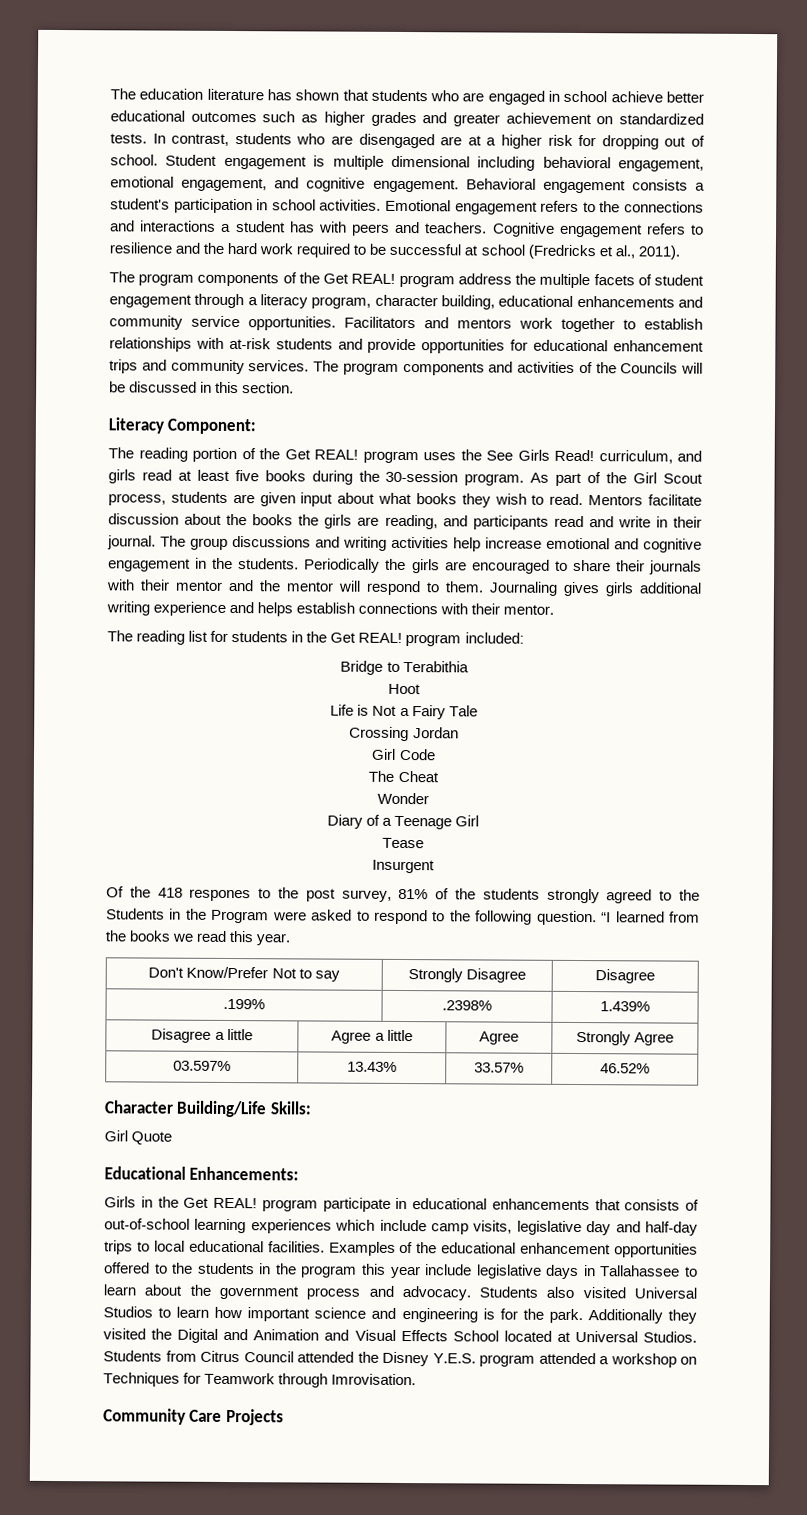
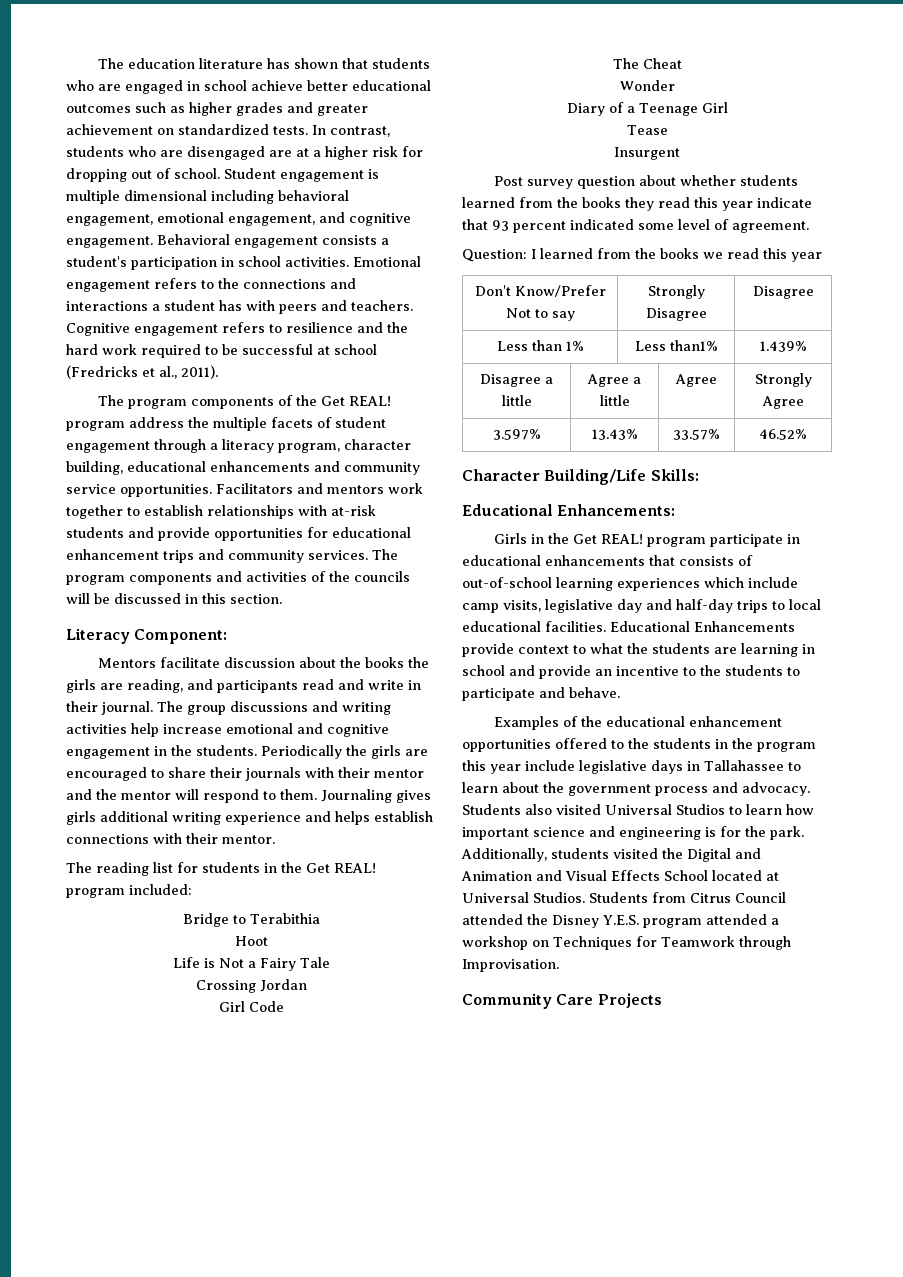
- The program components and activities of the Councils will be discussed in this section.
+ The program components and activities of the councils will be discussed in this section.
- The reading portion of the Get REAL! program uses the See Girls Read! curriculum, and girls read at least five books during the 30-session program. As part of the Girl Scout process, students are given input about what books they wish to read.
- Of the 418 respones to the post survey, 81% of the students strongly agreed to the Students in the Program were asked to respond to the following question. “I learned from the books we read this year.
+ Post survey question about whether students learned from the books they read this year indicate that 93 percent indicated some level of agreement.
+ Question: I learned from the books we read this year
- .199% | .2398% | 1.439%
+ Less than 1% | Less than1% | 1.439%
- 03.597% | 13.43% | 33.57% | 46.52%
+ 3.597% | 13.43% | 33.57% | 46.52%
- Girl Quote
- Girls in the Get REAL! program participate in educational enhancements that consists of out-of-school learning experiences which include camp visits, legislative day and half-day trips to local educational facilities. Examples of the educational enhancement opportunities offered to the students in the program this year include legislative days in Tallahassee to learn about the government process and advocacy.
+ Girls in the Get REAL! program participate in educational enhancements that consists of out-of-school learning experiences which include camp visits, legislative day and half-day trips to local educational facilities. Educational Enhancements provide context to what the students are learning in school and provide an incentive to the students to participate and behave.
+ Examples of the educational enhancement opportunities offered to the students in the program this year include legislative days in Tallahassee to learn about the government process and advocacy.
- Additionally they visited the Digital and Animation and Visual Effects School located at Universal Studios.
+ Additionally, students visited the Digital and Animation and Visual Effects School located at Universal Studios.
- Students from Citrus Council attended the Disney Y.E.S. program attended a workshop on Techniques for Teamwork through Imrovisation.
+ Students from Citrus Council attended the Disney Y.E.S. program attended a workshop on Techniques for Teamwork through Improvisation.

